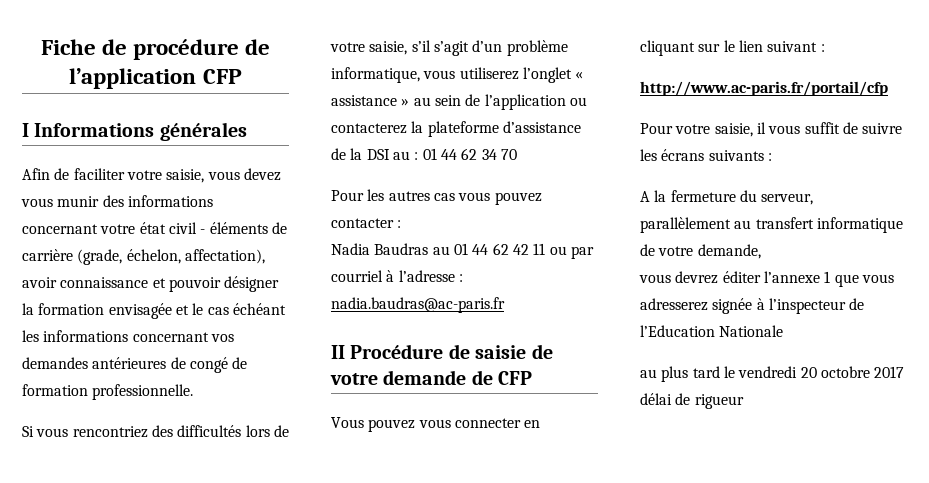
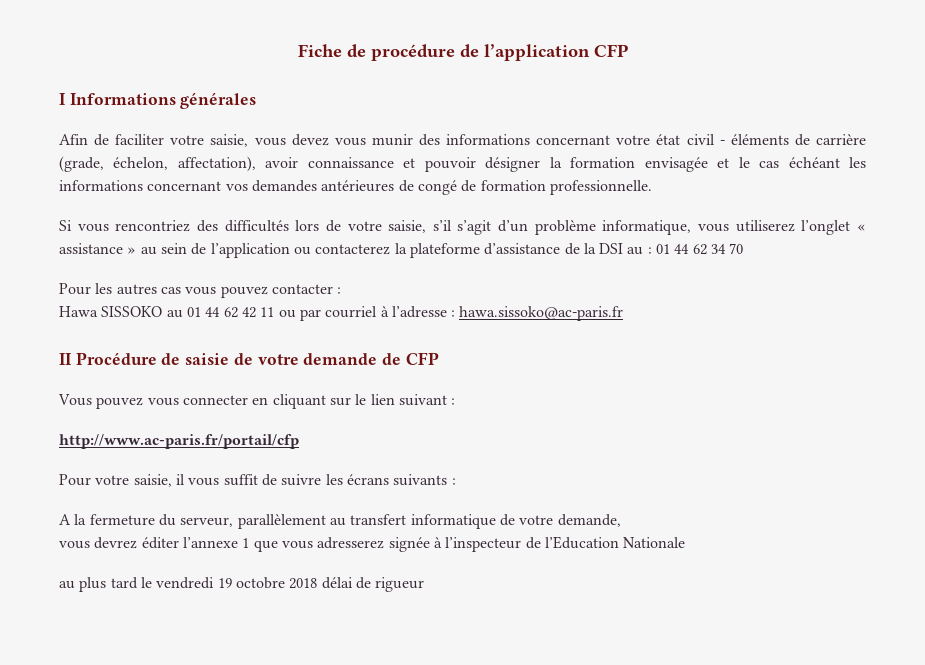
- Nadia Baudras au 01 44 62 42 11 ou par courriel à l’adresse : nadia.baudras@ac-paris.fr
+ Hawa SISSOKO au 01 44 62 42 11 ou par courriel à l’adresse : hawa.sissoko@ac-paris.fr
- au plus tard le vendredi 20 octobre 2017 délai de rigueur
+ au plus tard le vendredi 19 octobre 2018 délai de rigueur

